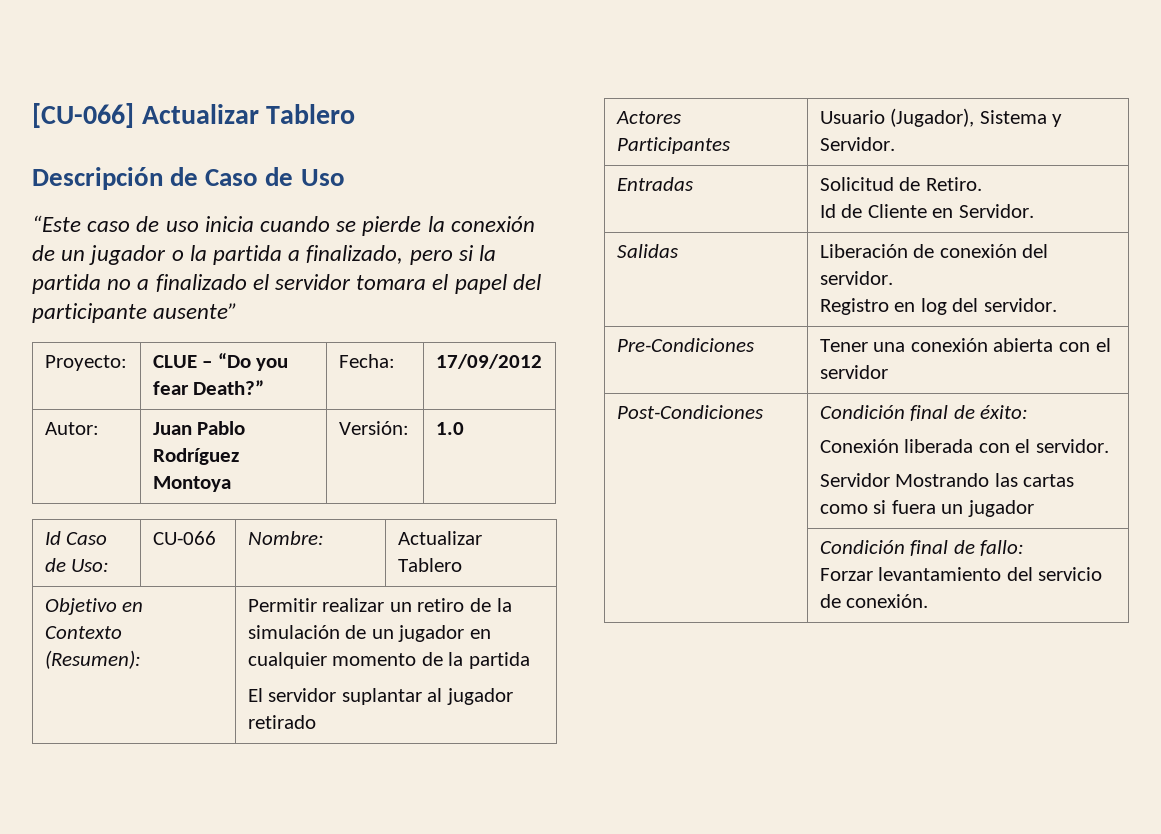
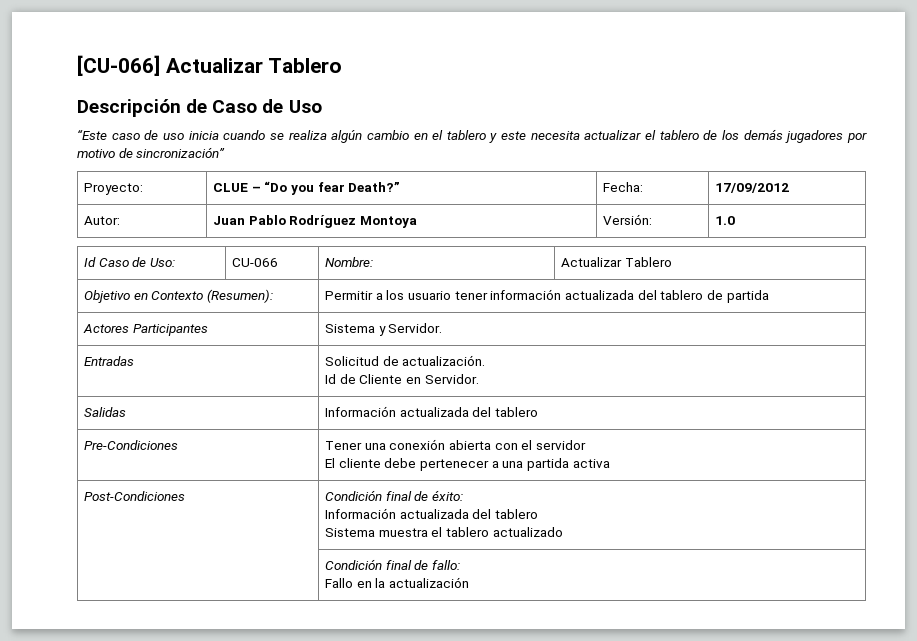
- “Este caso de uso inicia cuando se pierde la conexión de un jugador o la partida a finalizado, pero si la partida no a finalizado el servidor tomara el papel del participante ausente”
+ “Este caso de uso inicia cuando se realiza algún cambio en el tablero y este necesita actualizar el tablero de los demás jugadores por motivo de sincronización”
- Objetivo en Contexto (Resumen): | Permitir realizar un retiro de la simulación de un jugador en cualquier momento de la partida
- El servidor suplantar al jugador retirado
+ Objetivo en Contexto (Resumen): | Permitir a los usuario tener información actualizada del tablero de partida
- Actores Participantes | Usuario (Jugador), Sistema y Servidor.
+ Actores Participantes | Sistema y Servidor.
- Entradas | Solicitud de Retiro.
+ Entradas | Solicitud de actualización.
- Salidas | Liberación de conexión del servidor.
- Registro en log del servidor.
+ Salidas | Información actualizada del tablero
  Pre-Condiciones | Tener una conexión abierta con el servidor
+ El cliente debe pertenecer a una partida activa
  Post-Condiciones | Condición final de éxito:
- Conexión liberada con el servidor.
- Servidor Mostrando las cartas como si fuera un jugador
+ Información actualizada del tablero
+ Sistema muestra el tablero actualizado
  | Condición final de fallo:
- Forzar levantamiento del servicio de conexión.
+ Fallo en la actualización

